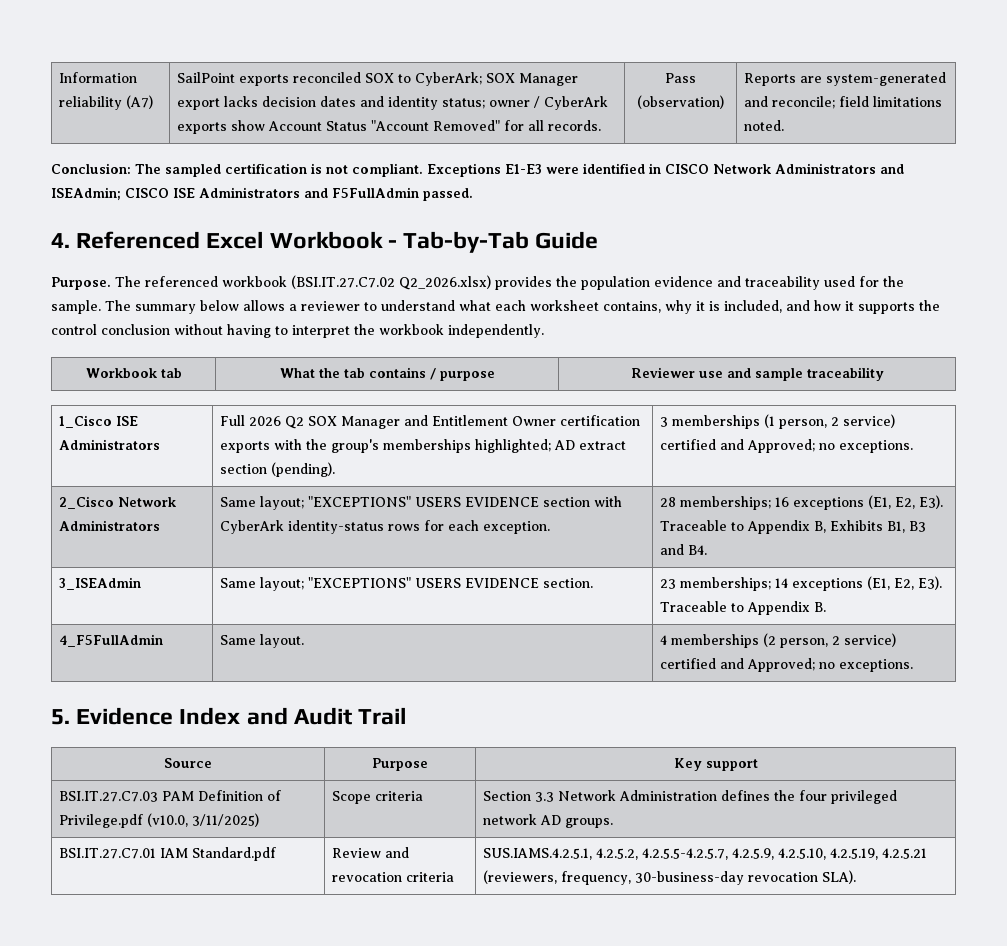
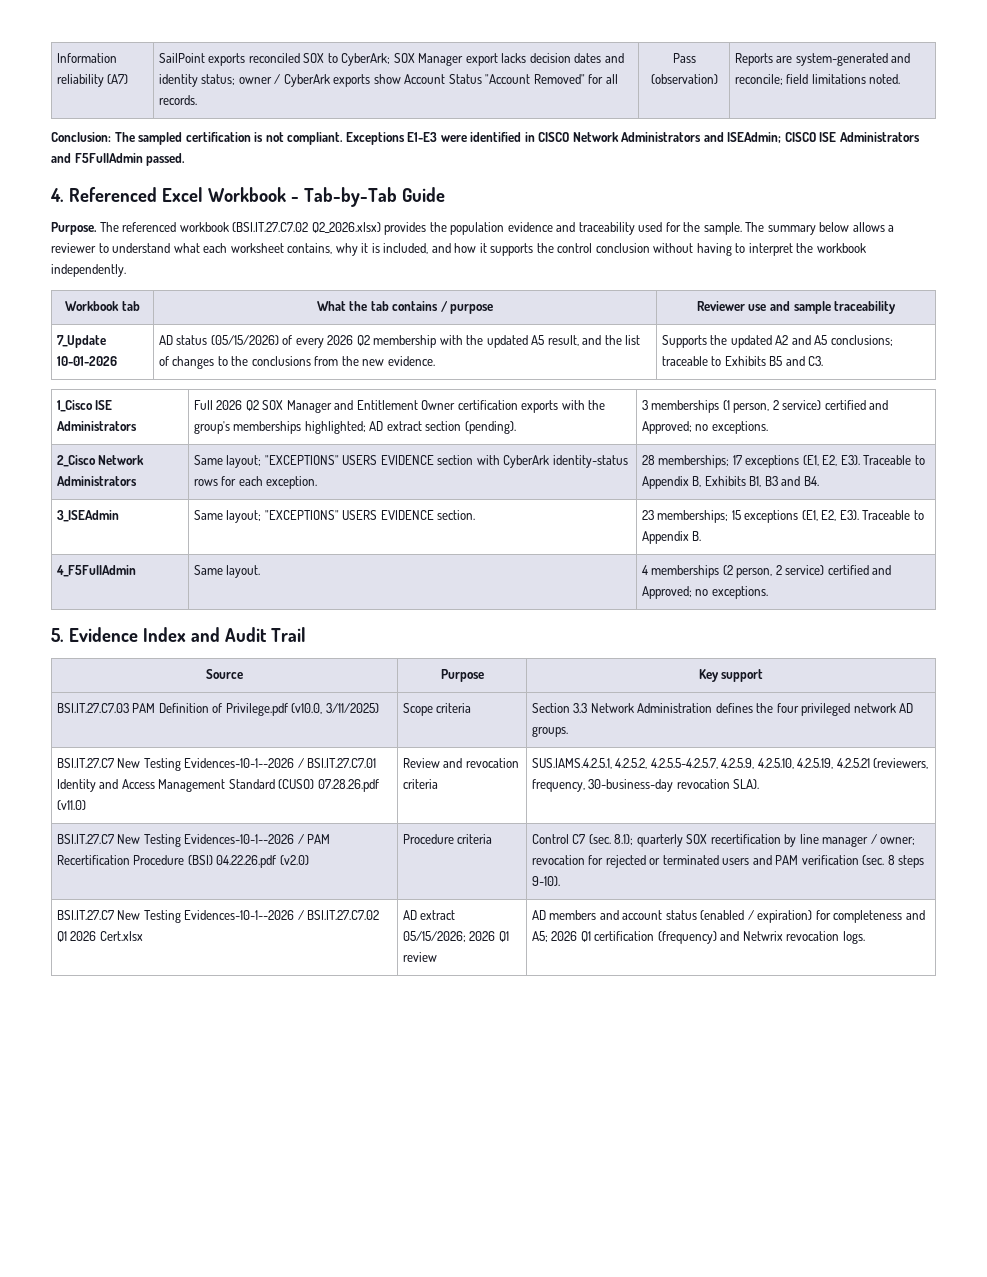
+ 7_Update 10-01-2026 | AD status (05/15/2026) of every 2026 Q2 membership with the updated A5 result, and the list of changes to the conclusions from the new evidence. | Supports the updated A2 and A5 conclusions; traceable to Exhibits B5 and C3.
- 2_Cisco Network Administrators | Same layout; "EXCEPTIONS" USERS EVIDENCE section with CyberArk identity-status rows for each exception. | 28 memberships; 16 exceptions (E1, E2, E3). Traceable to Appendix B, Exhibits B1, B3 and B4.
+ 2_Cisco Network Administrators | Same layout; "EXCEPTIONS" USERS EVIDENCE section with CyberArk identity-status rows for each exception. | 28 memberships; 17 exceptions (E1, E2, E3). Traceable to Appendix B, Exhibits B1, B3 and B4.
- 3_ISEAdmin | Same layout; "EXCEPTIONS" USERS EVIDENCE section. | 23 memberships; 14 exceptions (E1, E2, E3). Traceable to Appendix B.
+ 3_ISEAdmin | Same layout; "EXCEPTIONS" USERS EVIDENCE section. | 23 memberships; 15 exceptions (E1, E2, E3). Traceable to Appendix B.
- BSI.IT.27.C7.01 IAM Standard.pdf | Review and revocation criteria | SUS.IAMS.4.2.5.1, 4.2.5.2, 4.2.5.5-4.2.5.7, 4.2.5.9, 4.2.5.10, 4.2.5.19, 4.2.5.21 (reviewers, frequency, 30-business-day revocation SLA).
+ BSI.IT.27.C7 New Testing Evidences-10-1--2026 / BSI.IT.27.C7.01 Identity and Access Management Standard (CUSO) 07.28.26.pdf (v11.0) | Review and revocation criteria | SUS.IAMS.4.2.5.1, 4.2.5.2, 4.2.5.5-4.2.5.7, 4.2.5.9, 4.2.5.10, 4.2.5.19, 4.2.5.21 (reviewers, frequency, 30-business-day revocation SLA).
+ BSI.IT.27.C7 New Testing Evidences-10-1--2026 / PAM Recertification Procedure (BSI) 04.22.26.pdf (v2.0) | Procedure criteria | Control C7 (sec. 8.1); quarterly SOX recertification by line manager / owner; revocation for rejected or terminated users and PAM verification (sec. 8 steps 9-10).
+ BSI.IT.27.C7 New Testing Evidences-10-1--2026 / BSI.IT.27.C7.02 Q1 2026 Cert.xlsx | AD extract 05/15/2026; 2026 Q1 review | AD members and account status (enabled / expiration) for completeness and A5; 2026 Q1 certification (frequency) and Netwrix revocation logs.

